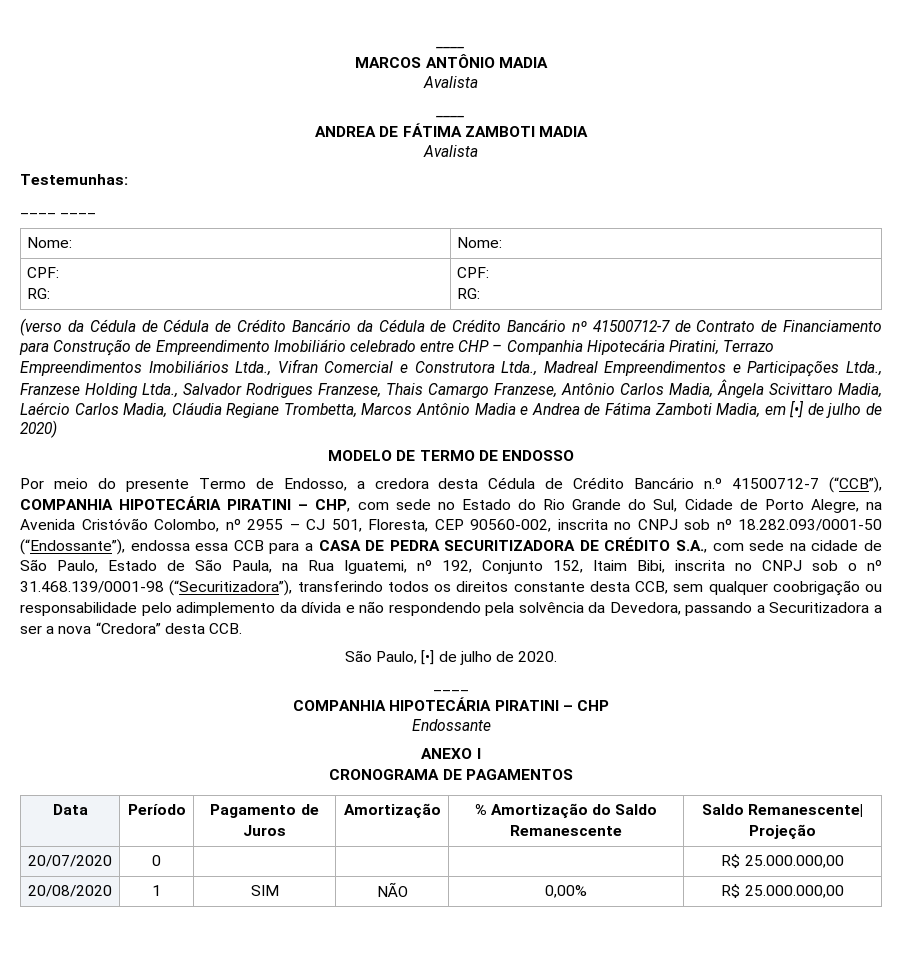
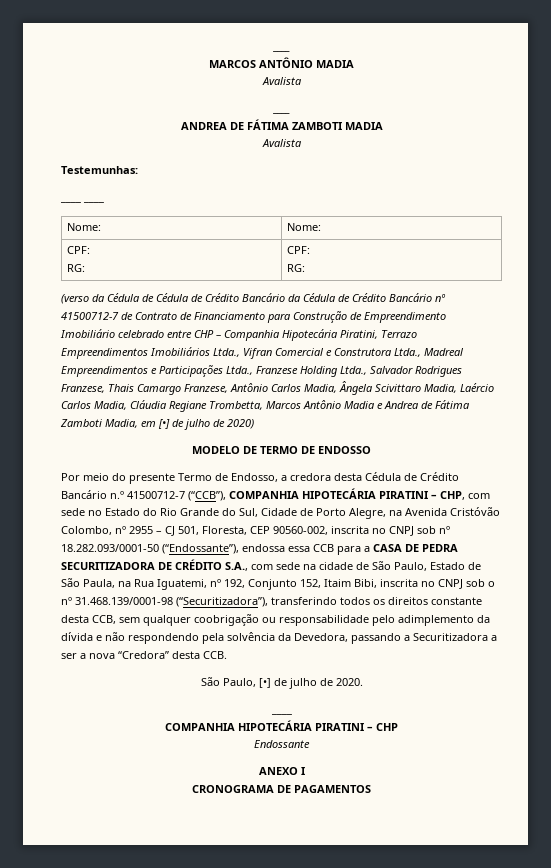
- Data | Período | Pagamento de Juros | Amortização | % Amortização do Saldo Remanescente | Saldo Remanescente| Projeção
- 20/07/2020 | 0 | | | | R$ 25.000.000,00
- 20/08/2020 | 1 | SIM | NÃO | 0,00% | R$ 25.000.000,00

